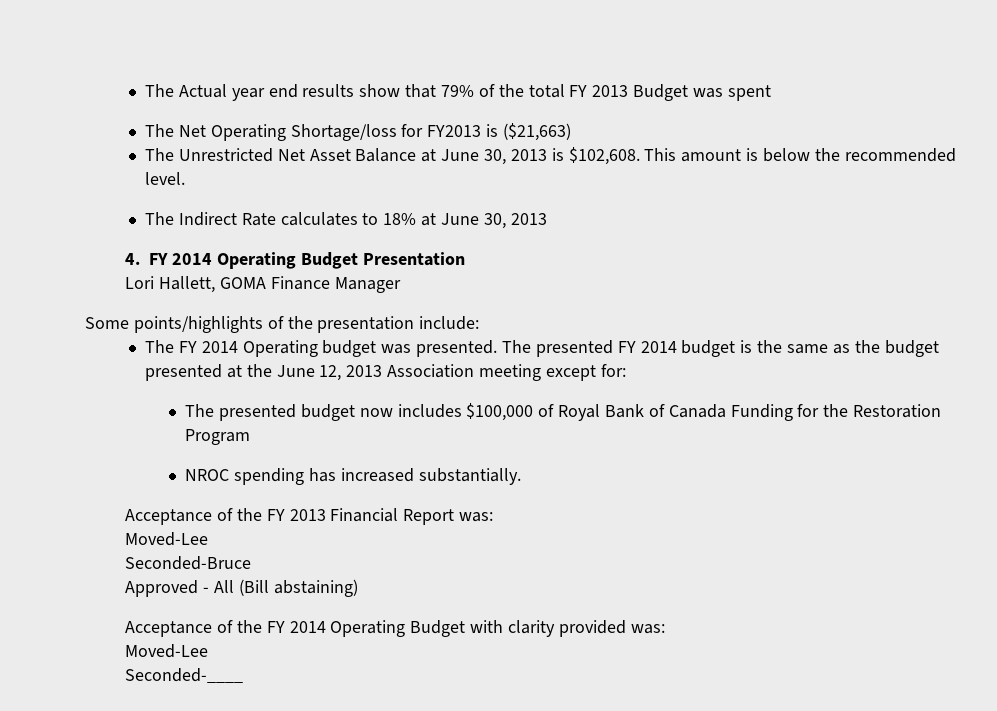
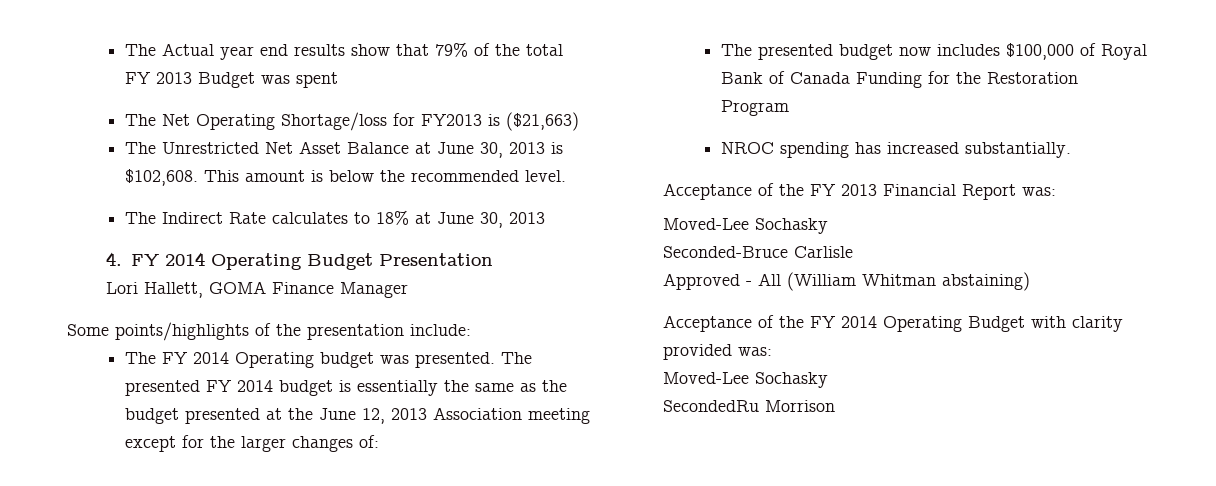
- The presented FY 2014 budget is the same as the budget presented at the June 12, 2013 Association meeting except for:
+ The presented FY 2014 budget is essentially the same as the budget presented at the June 12, 2013 Association meeting except for the larger changes of:
  Acceptance of the FY 2013 Financial Report was:
- Moved-Lee
+ Moved-Lee Sochasky
- Seconded-Bruce
+ Seconded-Bruce Carlisle
- Approved - All (Bill abstaining)
+ Approved - All (William Whitman abstaining)
  Acceptance of the FY 2014 Operating Budget with clarity provided was:
- Moved-Lee
- Seconded-____
+ Moved-Lee Sochasky
+ SecondedRu Morrison

